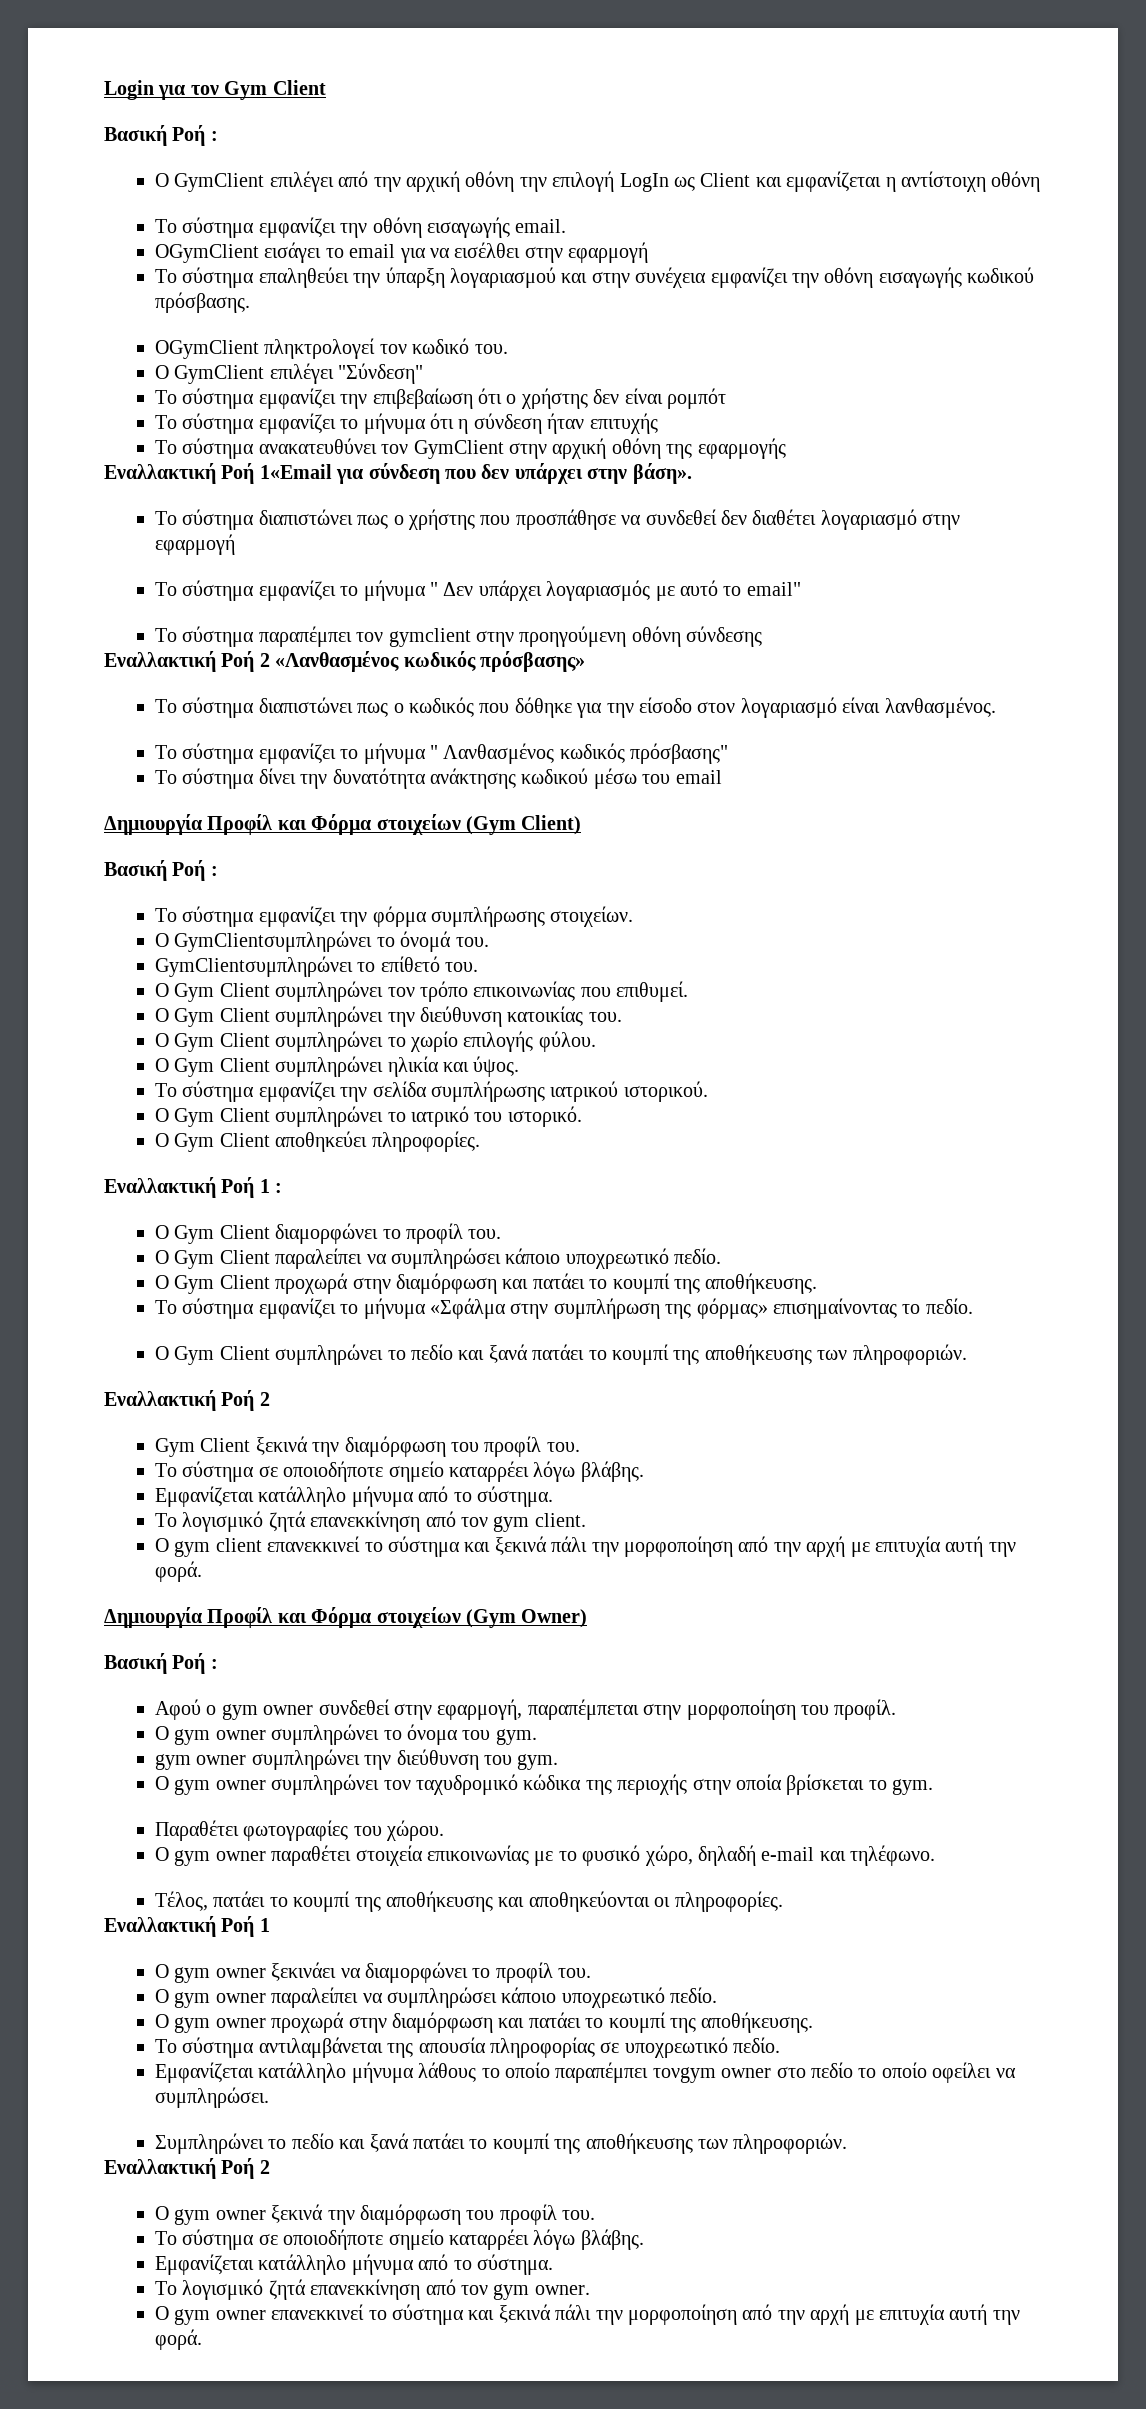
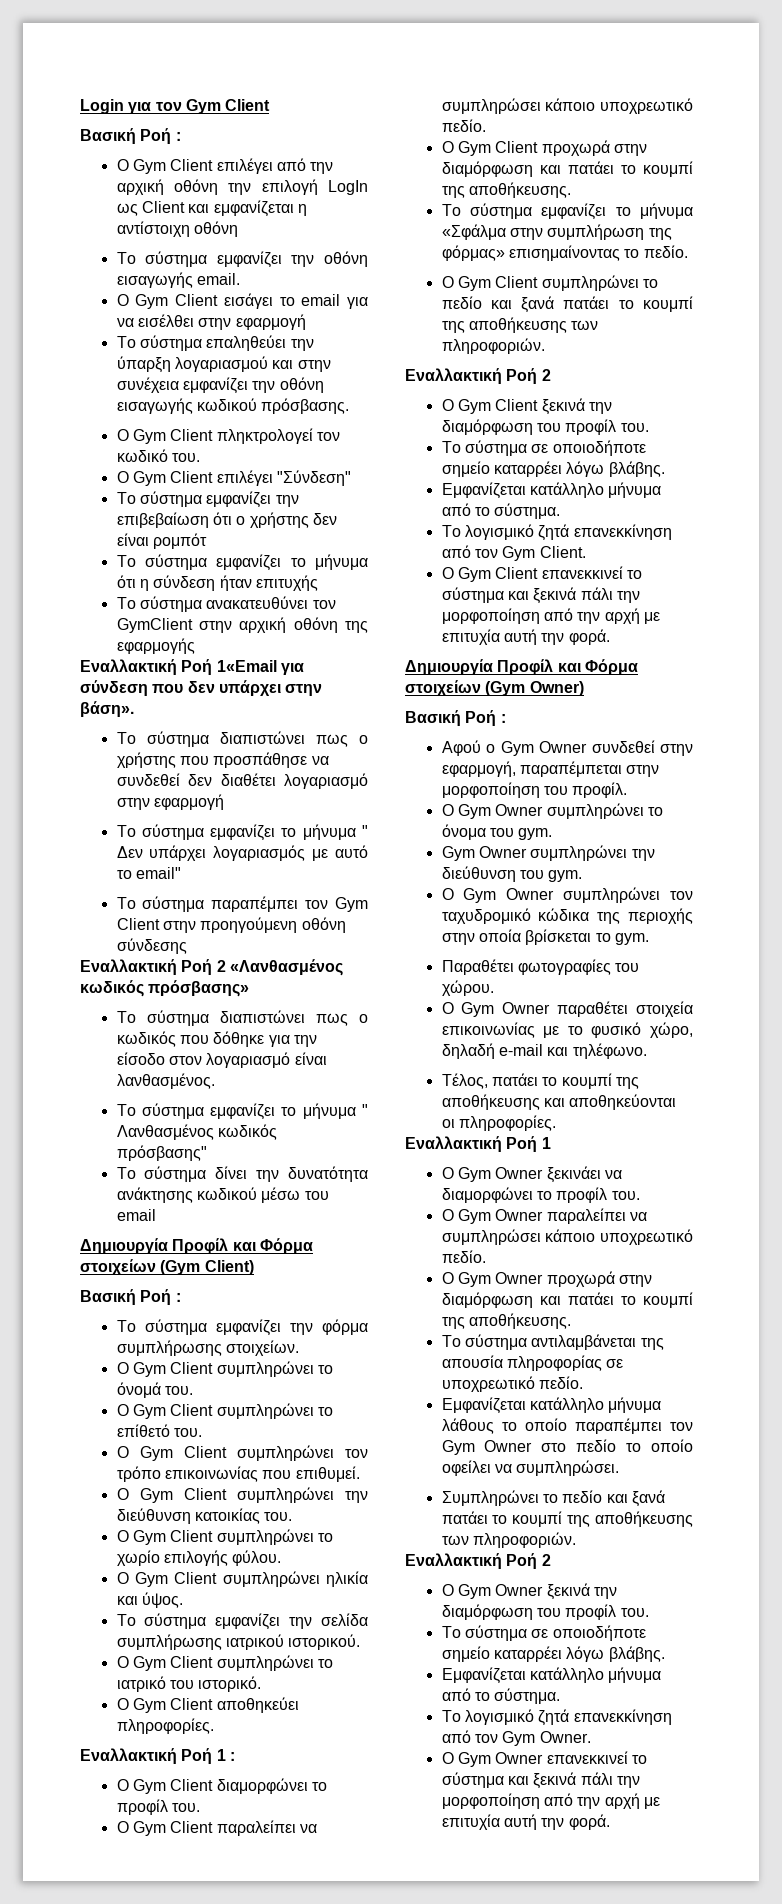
- Ο GymClient επιλέγει από την αρχική οθόνη την επιλογή LogIn ως Client και εμφανίζεται η αντίστοιχη οθόνη
+ Ο Gym Client επιλέγει από την αρχική οθόνη την επιλογή LogIn ως Client και εμφανίζεται η αντίστοιχη οθόνη
- OGymClient εισάγει το email για να εισέλθει στην εφαρμογή
+ O Gym Client εισάγει το email για να εισέλθει στην εφαρμογή
- OGymClient πληκτρολογεί τον κωδικό του.
+ O Gym Client πληκτρολογεί τον κωδικό του.
- Ο GymClient επιλέγει "Σύνδεση"
+ Ο Gym Client επιλέγει "Σύνδεση"
- To σύστημα παραπέμπει τον gymclient στην προηγούμενη οθόνη σύνδεσης
+ To σύστημα παραπέμπει τον Gym Client στην προηγούμενη οθόνη σύνδεσης
- Ο GymClientσυμπληρώνει το όνομά του.
+ Ο Gym Client συμπληρώνει το όνομά του.
- GymClientσυμπληρώνει το επίθετό του.
+ Ο Gym Client συμπληρώνει το επίθετό του.
- Gym Client ξεκινά την διαμόρφωση του προφίλ του.
+ Ο Gym Client ξεκινά την διαμόρφωση του προφίλ του.
- Το λογισμικό ζητά επανεκκίνηση από τον gym client.
- Ο gym client επανεκκινεί το σύστημα και ξεκινά πάλι την μορφοποίηση από την αρχή με επιτυχία αυτή την φορά.
+ Το λογισμικό ζητά επανεκκίνηση από τον Gym Client.
+ Ο Gym Client επανεκκινεί το σύστημα και ξεκινά πάλι την μορφοποίηση από την αρχή με επιτυχία αυτή την φορά.
- Αφού ο gym owner συνδεθεί στην εφαρμογή, παραπέμπεται στην μορφοποίηση του προφίλ.
+ Αφού ο Gym Owner συνδεθεί στην εφαρμογή, παραπέμπεται στην μορφοποίηση του προφίλ.
- Ο gym owner συμπληρώνει το όνομα του gym.
+ Ο Gym Owner συμπληρώνει το όνομα του gym.
- gym owner συμπληρώνει την διεύθυνση του gym.
+ Gym Owner συμπληρώνει την διεύθυνση του gym.
- Ο gym owner συμπληρώνει τον ταχυδρομικό κώδικα της περιοχής στην οποία βρίσκεται το gym.
+ Ο Gym Owner συμπληρώνει τον ταχυδρομικό κώδικα της περιοχής στην οποία βρίσκεται το gym.
- Ο gym owner παραθέτει στοιχεία επικοινωνίας με το φυσικό χώρο, δηλαδή e-mail και τηλέφωνο.
+ Ο Gym Owner παραθέτει στοιχεία επικοινωνίας με το φυσικό χώρο, δηλαδή e-mail και τηλέφωνο.
- Ο gym owner ξεκινάει να διαμορφώνει το προφίλ του.
+ Ο Gym Owner ξεκινάει να διαμορφώνει το προφίλ του.
- Ο gym owner παραλείπει να συμπληρώσει κάποιο υποχρεωτικό πεδίο.
- Ο gym owner προχωρά στην διαμόρφωση και πατάει το κουμπί της αποθήκευσης.
+ Ο Gym Owner παραλείπει να συμπληρώσει κάποιο υποχρεωτικό πεδίο.
+ Ο Gym Owner προχωρά στην διαμόρφωση και πατάει το κουμπί της αποθήκευσης.
- Εμφανίζεται κατάλληλο μήνυμα λάθους το οποίο παραπέμπει τονgym owner στο πεδίο το οποίο οφείλει να συμπληρώσει.
+ Εμφανίζεται κατάλληλο μήνυμα λάθους το οποίο παραπέμπει τον Gym Owner στο πεδίο το οποίο οφείλει να συμπληρώσει.
- Ο gym owner ξεκινά την διαμόρφωση του προφίλ του.
+ Ο Gym Owner ξεκινά την διαμόρφωση του προφίλ του.
- Το λογισμικό ζητά επανεκκίνηση από τον gym owner.
- Ο gym owner επανεκκινεί το σύστημα και ξεκινά πάλι την μορφοποίηση από την αρχή με επιτυχία αυτή την φορά.
+ Το λογισμικό ζητά επανεκκίνηση από τον Gym Owner.
+ Ο Gym Owner επανεκκινεί το σύστημα και ξεκινά πάλι την μορφοποίηση από την αρχή με επιτυχία αυτή την φορά.

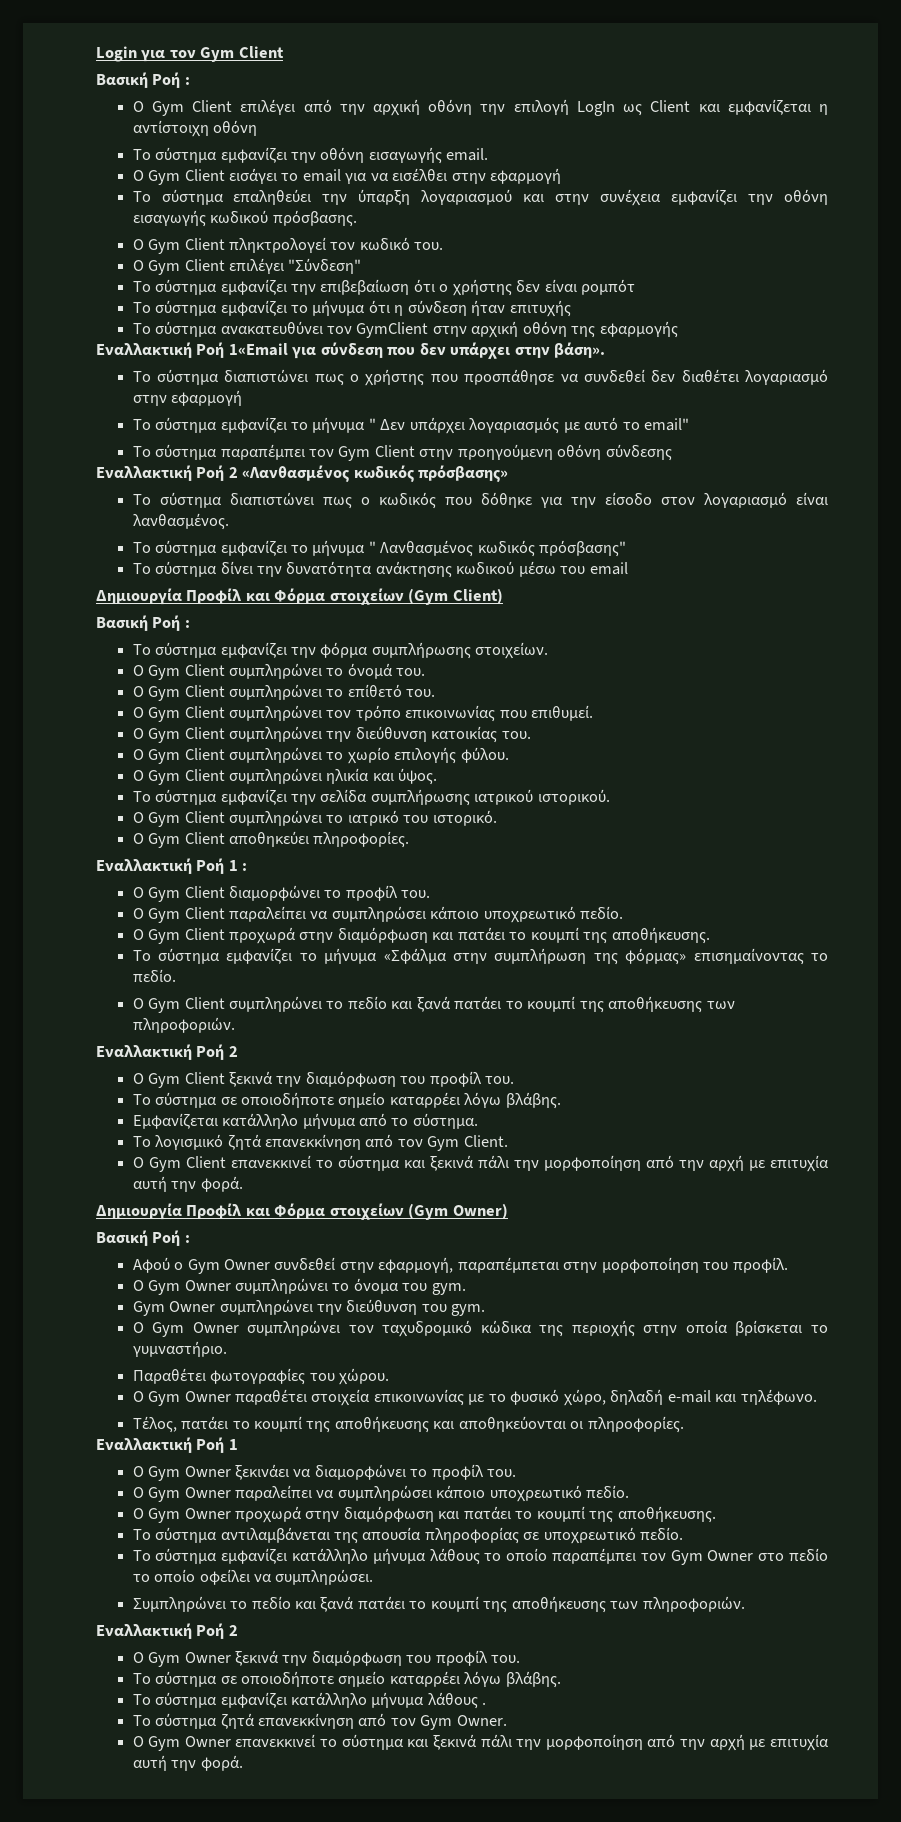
- Ο Gym Owner συμπληρώνει τον ταχυδρομικό κώδικα της περιοχής στην οποία βρίσκεται το gym.
+ Ο Gym Owner συμπληρώνει τον ταχυδρομικό κώδικα της περιοχής στην οποία βρίσκεται το γυμναστήριο.
- Εμφανίζεται κατάλληλο μήνυμα λάθους το οποίο παραπέμπει τον Gym Owner στο πεδίο το οποίο οφείλει να συμπληρώσει.
+ Το σύστημα εμφανίζει κατάλληλο μήνυμα λάθους το οποίο παραπέμπει τον Gym Owner στο πεδίο το οποίο οφείλει να συμπληρώσει.
  Ο Gym Owner ξεκινά την διαμόρφωση του προφίλ του.
  Το σύστημα σε οποιοδήποτε σημείο καταρρέει λόγω βλάβης.
- Εμφανίζεται κατάλληλο μήνυμα από το σύστημα.
- Το λογισμικό ζητά επανεκκίνηση από τον Gym Owner.
+ Το σύστημα εμφανίζει κατάλληλο μήνυμα λάθους .
+ Το σύστημα ζητά επανεκκίνηση από τον Gym Owner.

